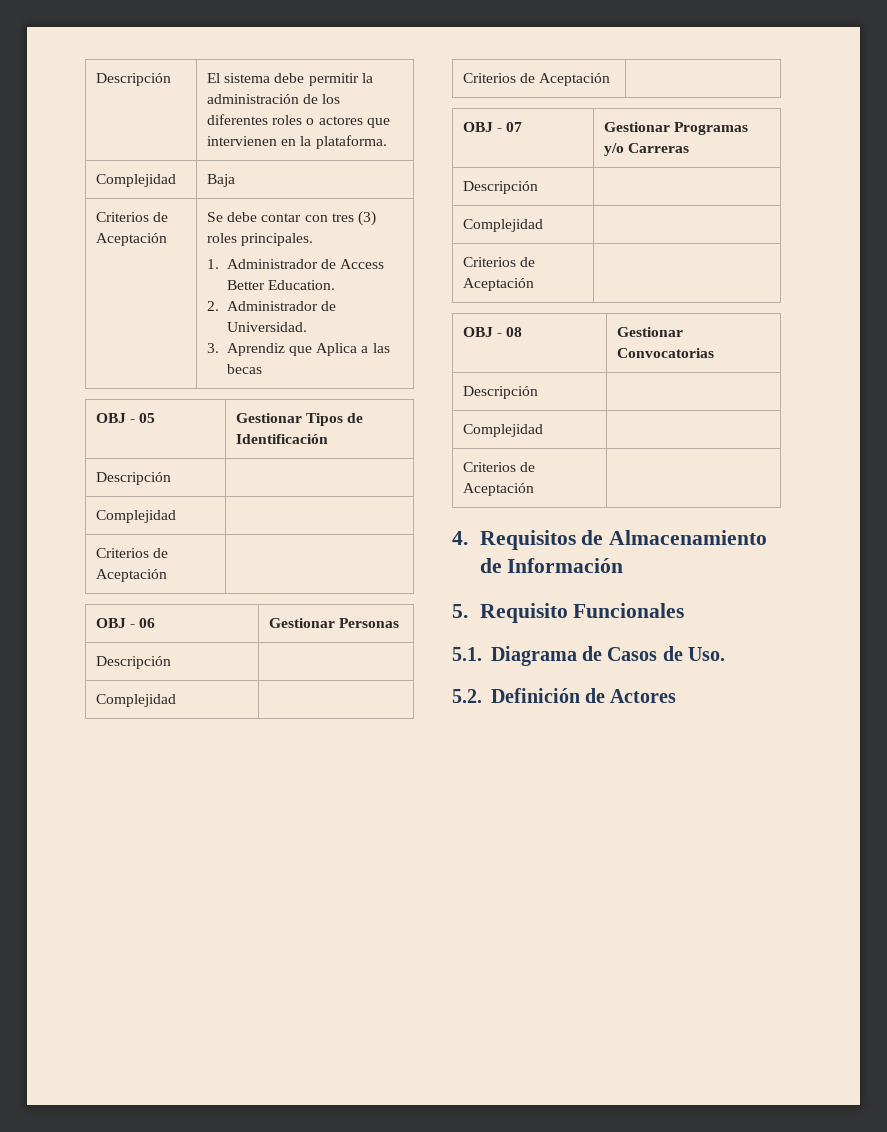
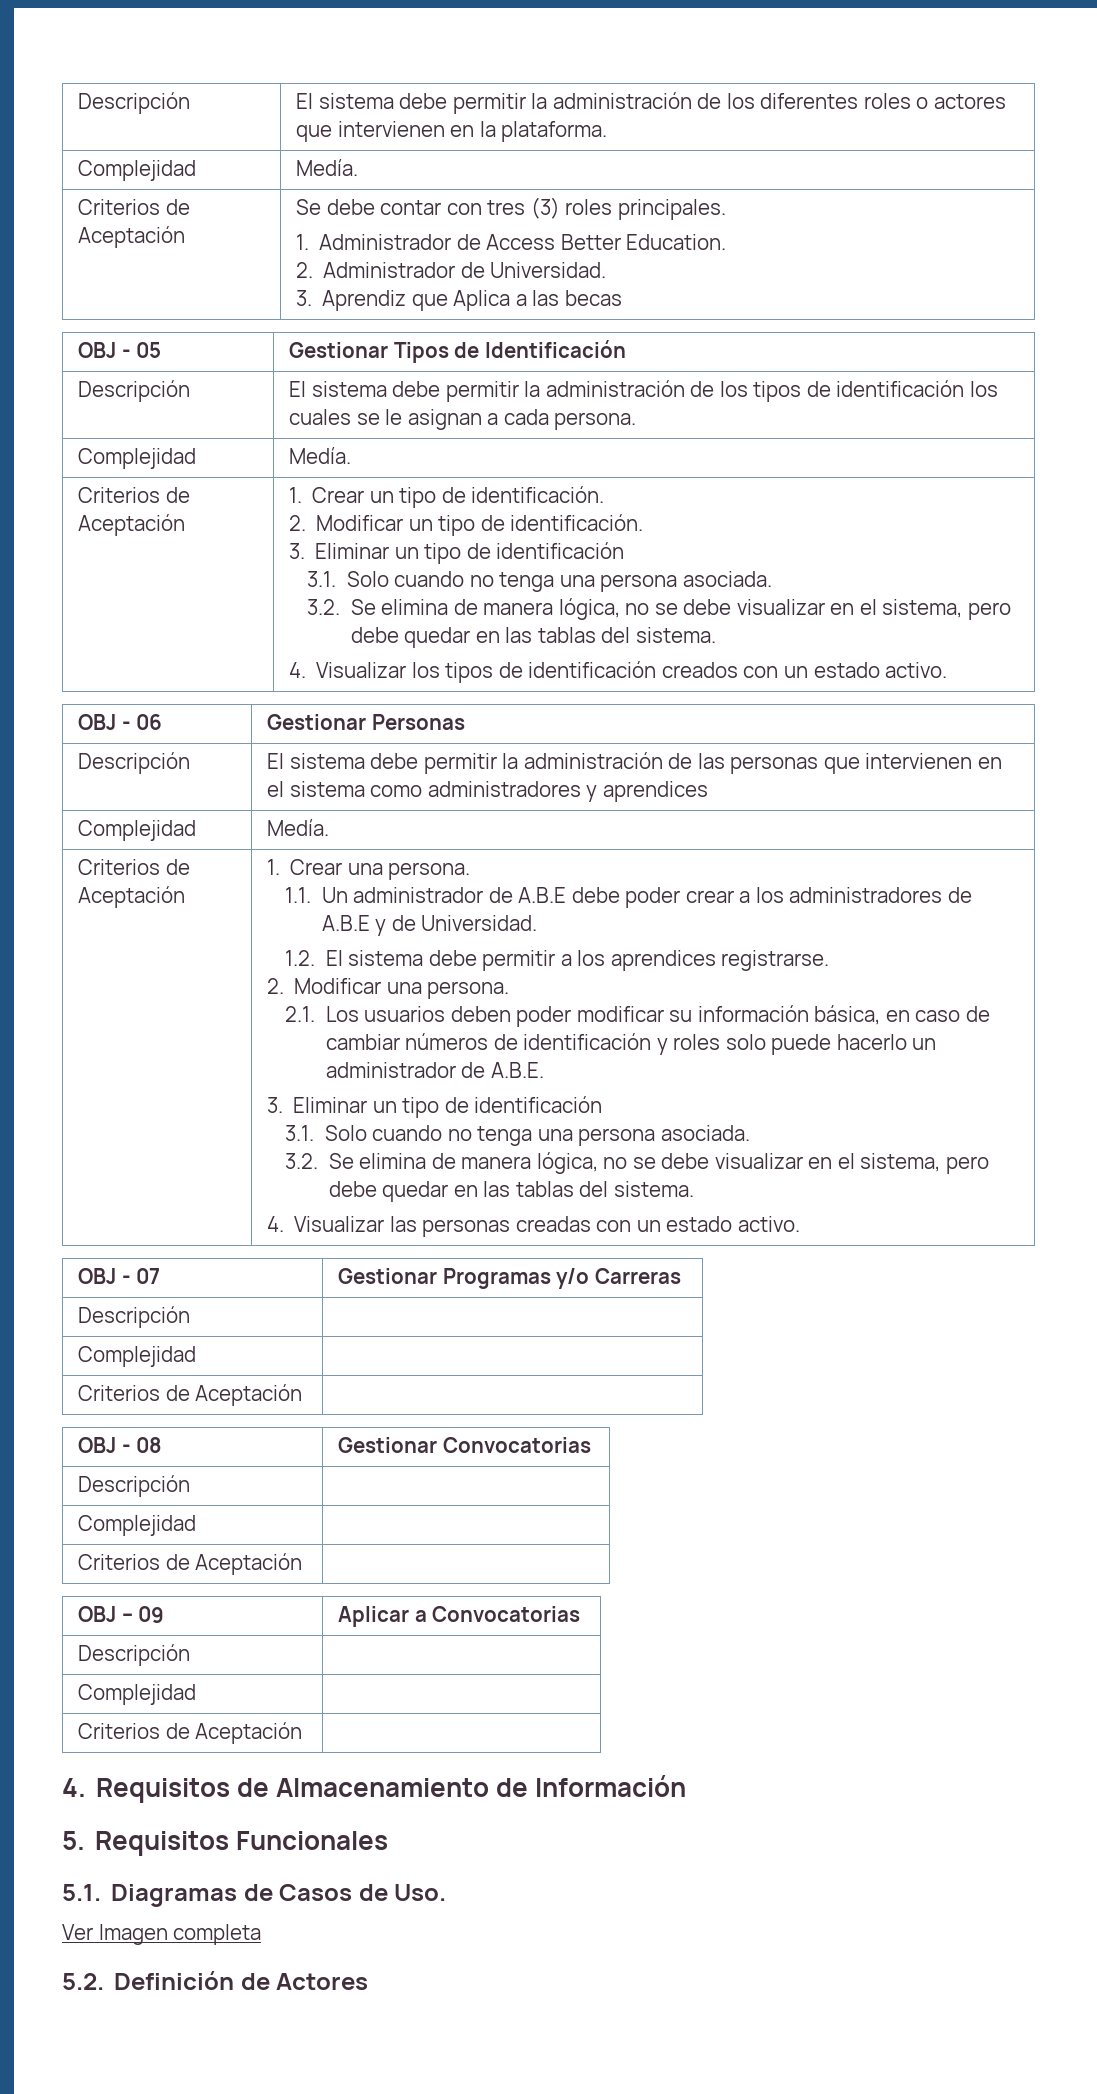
  Descripción | El sistema debe permitir la administración de los diferentes roles o actores que intervienen en la plataforma.
- Complejidad | Baja
+ Complejidad | Medía.
  OBJ - 05 | Gestionar Tipos de Identificación
- Descripción |
- Complejidad |
- Criterios de Aceptación |
+ Descripción | El sistema debe permitir la administración de los tipos de identificación los cuales se le asignan a cada persona.
+ Complejidad | Medía.
+ Criterios de Aceptación | 1. Crear un tipo de identificación.
+ 2. Modificar un tipo de identificación.
+ 3. Eliminar un tipo de identificación
+ 3.1. Solo cuando no tenga una persona asociada.
+ 3.2. Se elimina de manera lógica, no se debe visualizar en el sistema, pero debe quedar en las tablas del sistema.
+ 4. Visualizar los tipos de identificación creados con un estado activo.
  OBJ - 06 | Gestionar Personas
- Descripción |
- Complejidad |
- Criterios de Aceptación |
+ Descripción | El sistema debe permitir la administración de las personas que intervienen en el sistema como administradores y aprendices
+ Complejidad | Medía.
+ Criterios de Aceptación | 1. Crear una persona.
+ 1.1. Un administrador de A.B.E debe poder crear a los administradores de A.B.E y de Universidad.
+ 1.2. El sistema debe permitir a los aprendices registrarse.
+ 2. Modificar una persona.
+ 2.1. Los usuarios deben poder modificar su información básica, en caso de cambiar números de identificación y roles solo puede hacerlo un administrador de A.B.E.
+ 3. Eliminar un tipo de identificación
+ 3.1. Solo cuando no tenga una persona asociada.
+ 3.2. Se elimina de manera lógica, no se debe visualizar en el sistema, pero debe quedar en las tablas del sistema.
+ 4. Visualizar las personas creadas con un estado activo.
+ OBJ – 09 | Aplicar a Convocatorias
+ Descripción |
+ Complejidad |
+ Criterios de Aceptación |
- 5. Requisito Funcionales
+ 5. Requisitos Funcionales
- 5.1. Diagrama de Casos de Uso.
+ 5.1. Diagramas de Casos de Uso.
+ Ver Imagen completa

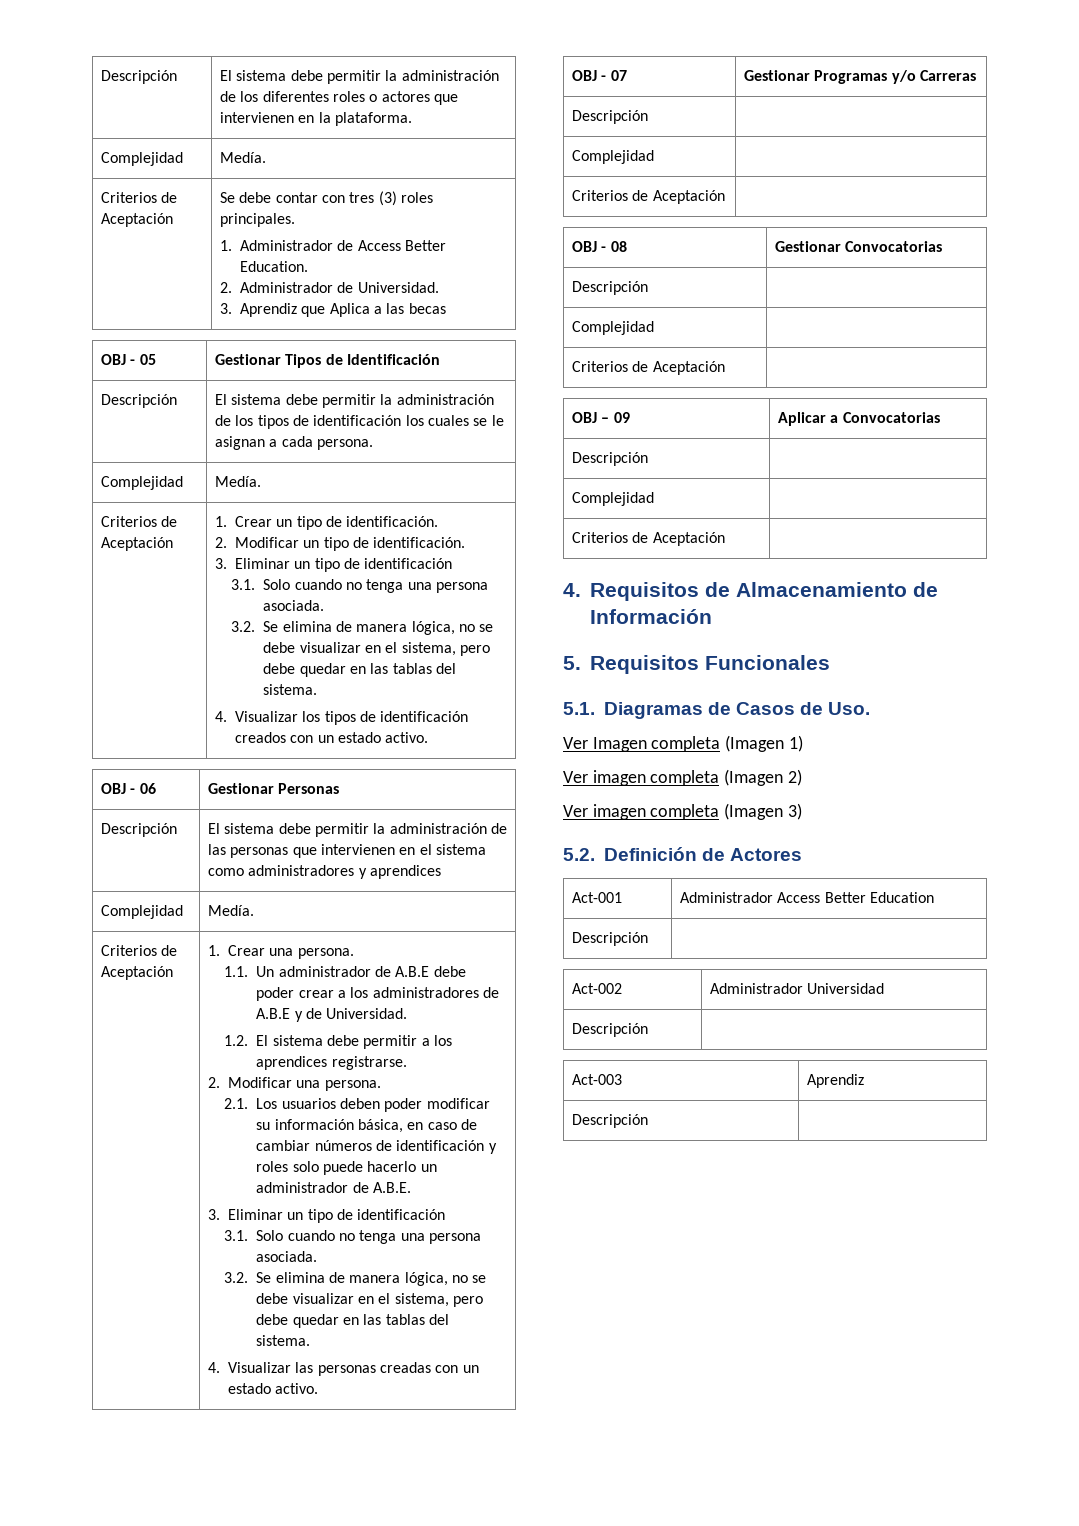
- Ver Imagen completa
+ Ver Imagen completa (Imagen 1)
+ Ver imagen completa (Imagen 2)
+ Ver imagen completa (Imagen 3)
  5.2. Definición de Actores
+ Act-001 | Administrador Access Better Education
+ Descripción |
+ Act-002 | Administrador Universidad
+ Descripción |
+ Act-003 | Aprendiz
+ Descripción |

